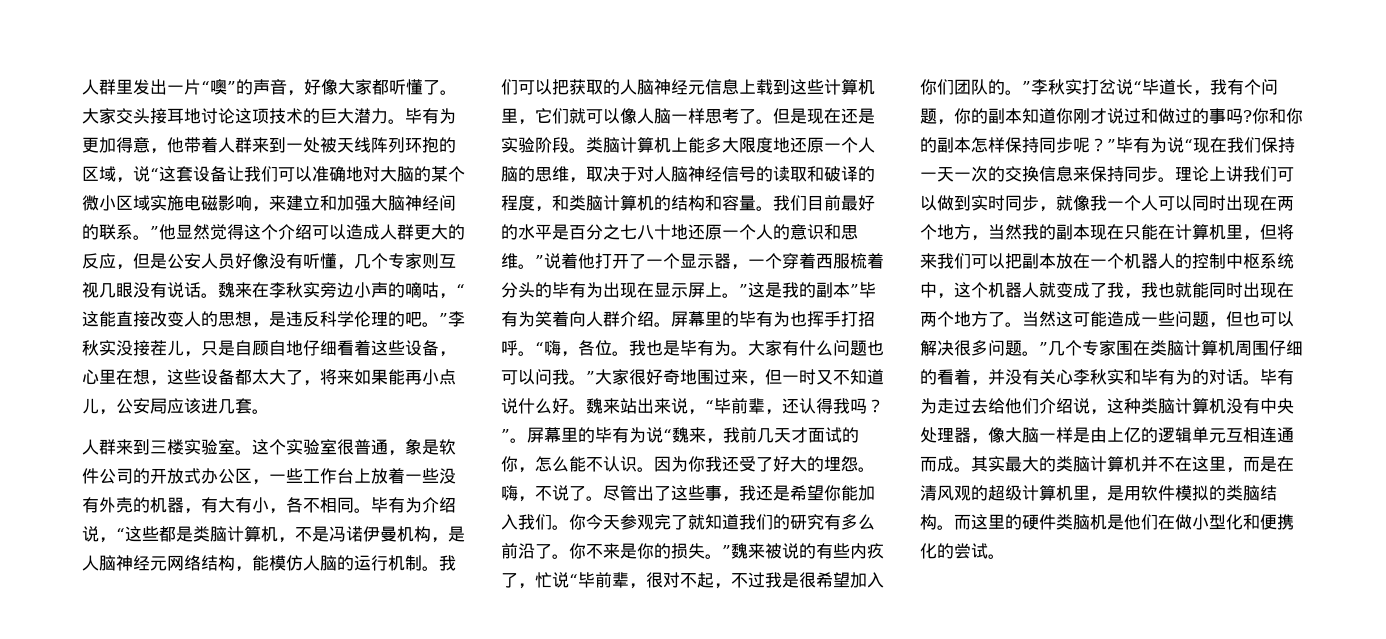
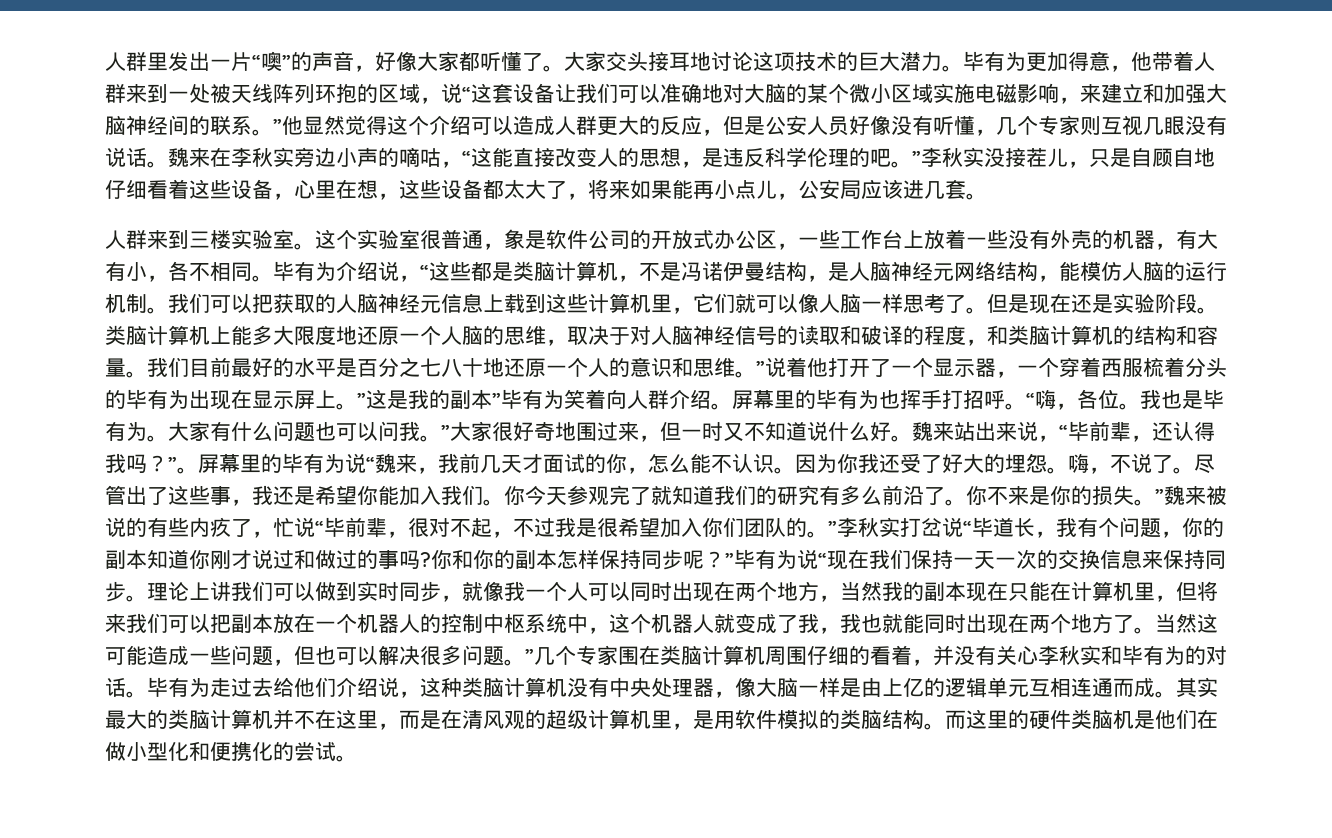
- 毕有为介绍说，“这些都是类脑计算机，不是冯诺伊曼机构，是人脑神经元网络结构，能模仿人脑的运行机制。
+ 毕有为介绍说，“这些都是类脑计算机，不是冯诺伊曼结构，是人脑神经元网络结构，能模仿人脑的运行机制。

